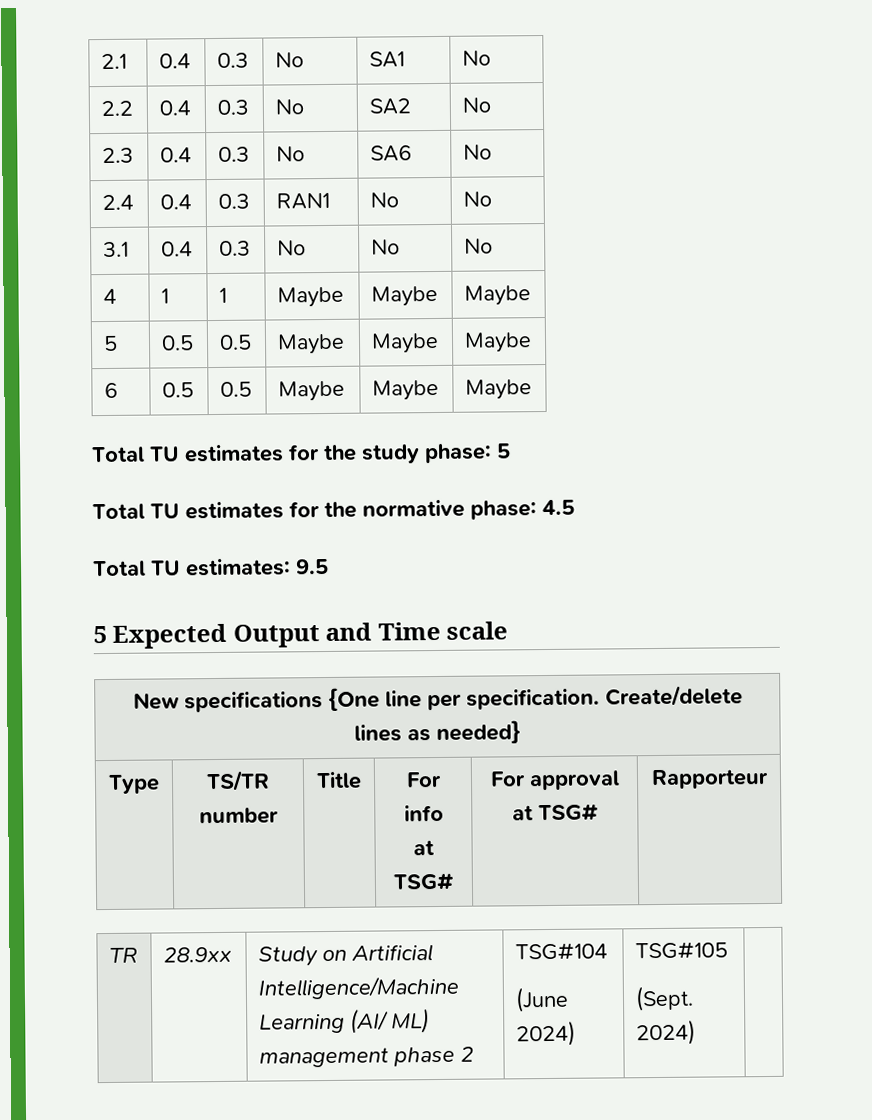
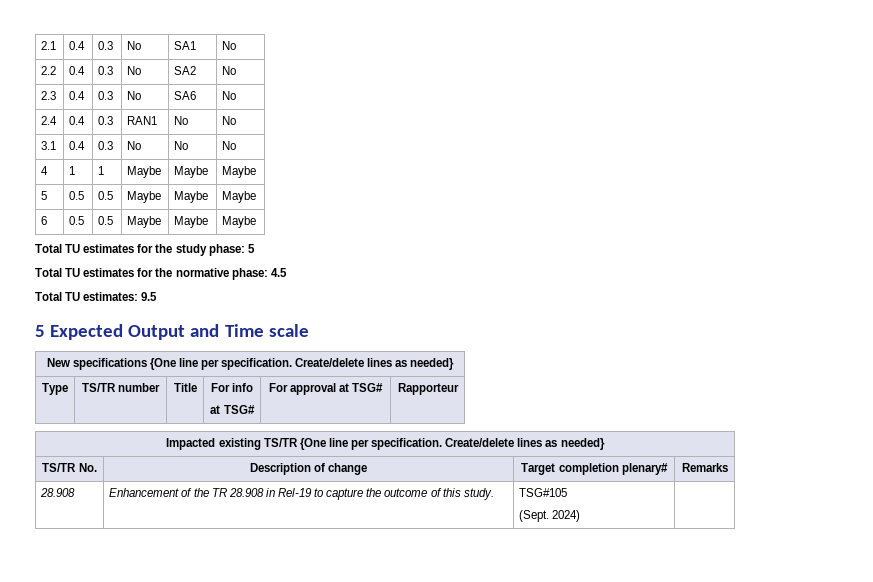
- TR | 28.9xx | Study on Artificial Intelligence/Machine Learning (AI/ ML) management phase 2 | TSG#104
- (June 2024) | TSG#105
+ Impacted existing TS/TR {One line per specification. Create/delete lines as needed}
+ TS/TR No. | Description of change | Target completion plenary# | Remarks
+ 28.908 | Enhancement of the TR 28.908 in Rel-19 to capture the outcome of this study. | TSG#105

